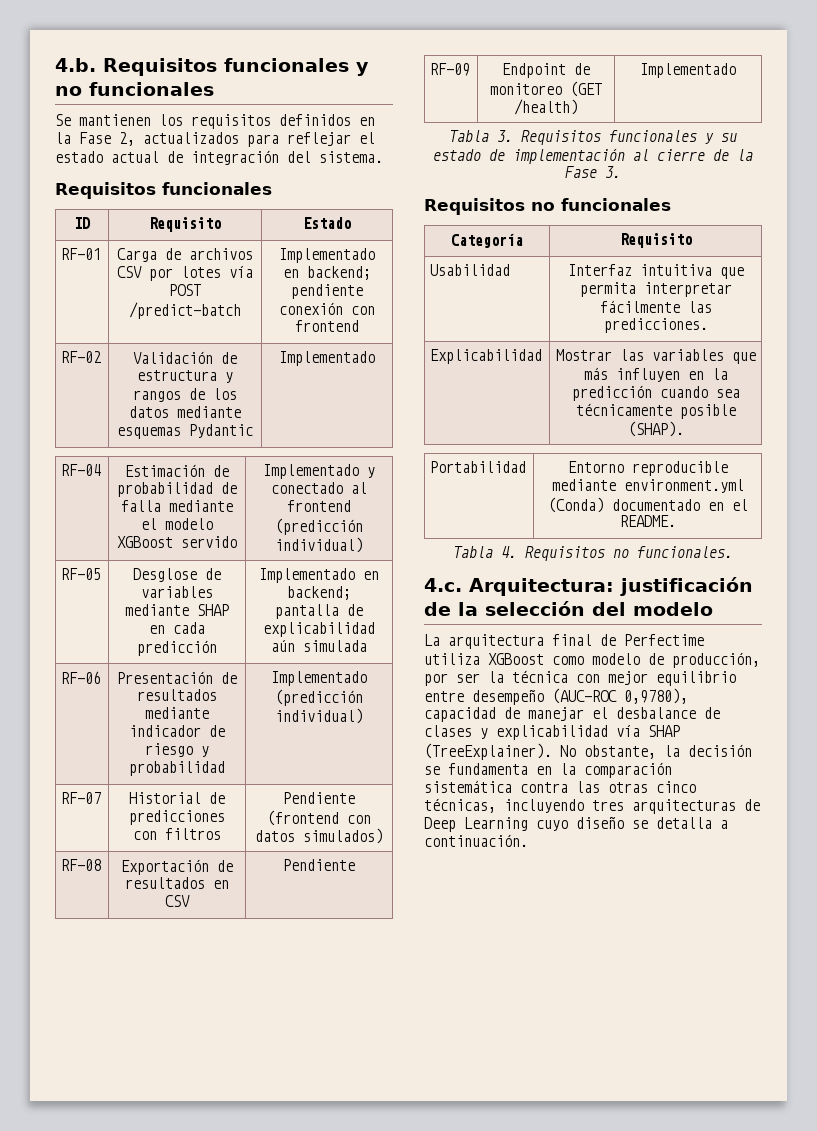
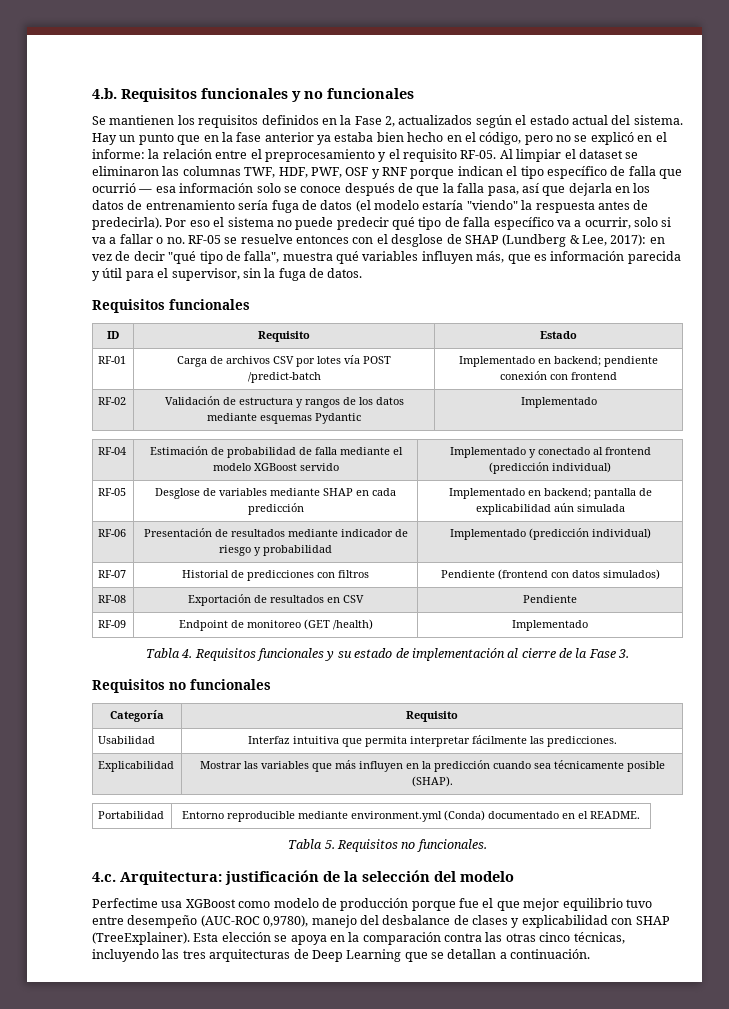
- Se mantienen los requisitos definidos en la Fase 2, actualizados para reflejar el estado actual de integración del sistema.
+ Se mantienen los requisitos definidos en la Fase 2, actualizados según el estado actual del sistema. Hay un punto que en la fase anterior ya estaba bien hecho en el código, pero no se explicó en el informe: la relación entre el preprocesamiento y el requisito RF-05. Al limpiar el dataset se eliminaron las columnas TWF, HDF, PWF, OSF y RNF porque indican el tipo específico de falla que ocurrió — esa información solo se conoce después de que la falla pasa, así que dejarla en los datos de entrenamiento sería fuga de datos (el modelo estaría "viendo" la respuesta antes de predecirla). Por eso el sistema no puede predecir qué tipo de falla específico va a ocurrir, solo si va a fallar o no. RF-05 se resuelve entonces con el desglose de SHAP (Lundberg & Lee, 2017): en vez de decir "qué tipo de falla", muestra qué variables influyen más, que es información parecida y útil para el supervisor, sin la fuga de datos.
- Tabla 3. Requisitos funcionales y su estado de implementación al cierre de la Fase 3.
+ Tabla 4. Requisitos funcionales y su estado de implementación al cierre de la Fase 3.
- Tabla 4. Requisitos no funcionales.
+ Tabla 5. Requisitos no funcionales.
- La arquitectura final de Perfectime utiliza XGBoost como modelo de producción, por ser la técnica con mejor equilibrio entre desempeño (AUC-ROC 0,9780), capacidad de manejar el desbalance de clases y explicabilidad vía SHAP (TreeExplainer).
+ Perfectime usa XGBoost como modelo de producción porque fue el que mejor equilibrio tuvo entre desempeño (AUC-ROC 0,9780), manejo del desbalance de clases y explicabilidad con SHAP (TreeExplainer).
- No obstante, la decisión se fundamenta en la comparación sistemática contra las otras cinco técnicas, incluyendo tres arquitecturas de Deep Learning cuyo diseño se detalla a continuación.
+ Esta elección se apoya en la comparación contra las otras cinco técnicas, incluyendo las tres arquitecturas de Deep Learning que se detallan a continuación.

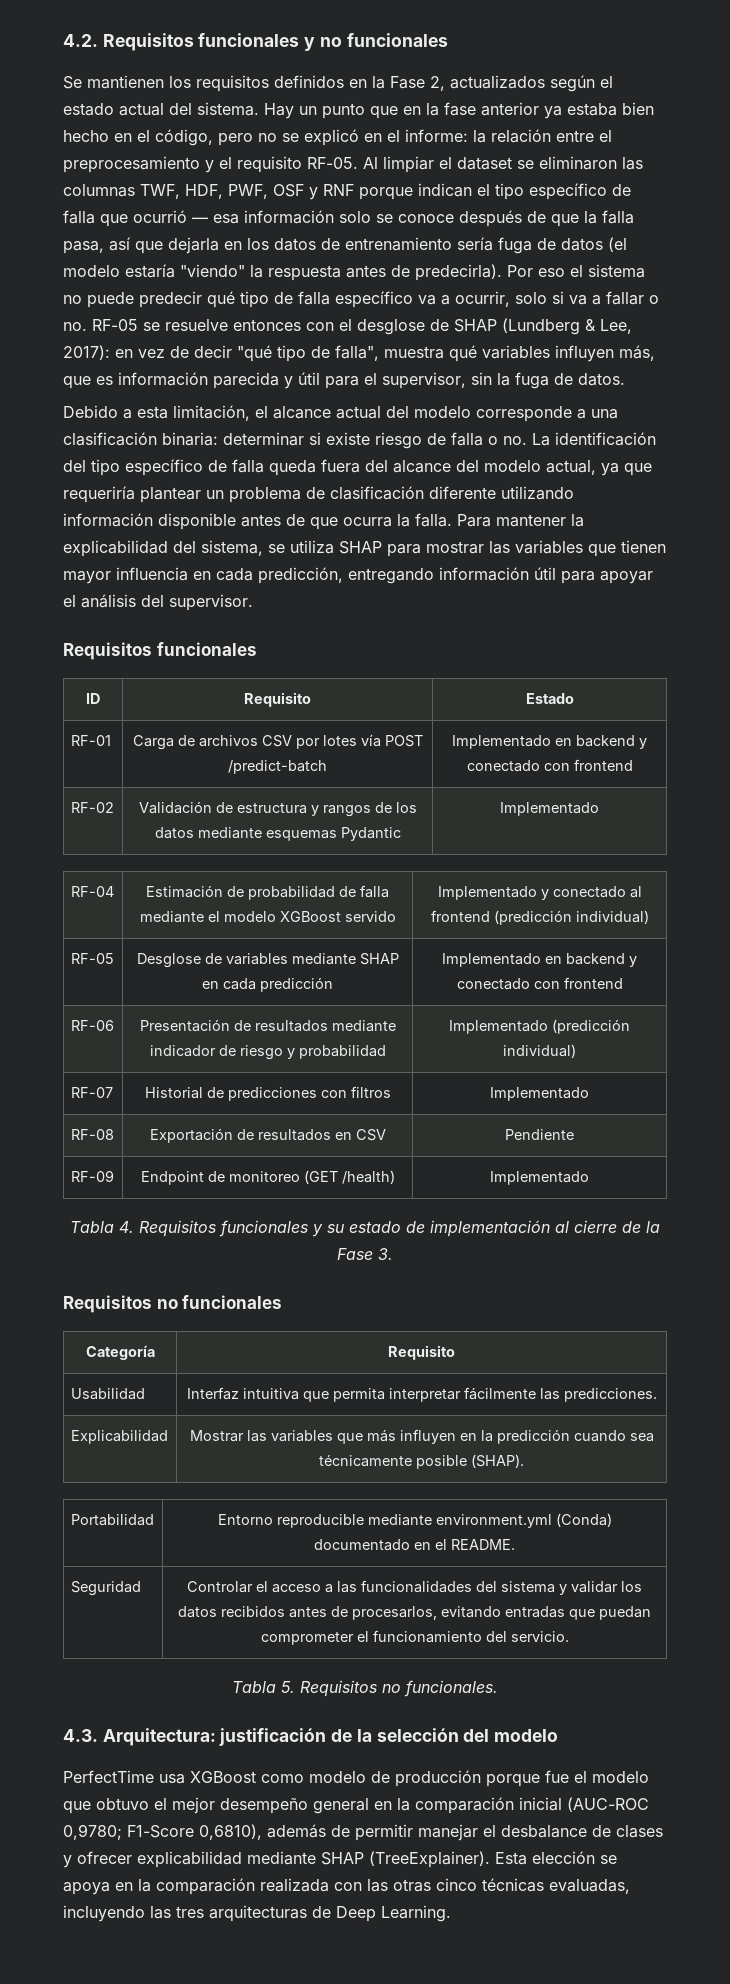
- 4.b. Requisitos funcionales y no funcionales
+ 4.2. Requisitos funcionales y no funcionales
+ Debido a esta limitación, el alcance actual del modelo corresponde a una clasificación binaria: determinar si existe riesgo de falla o no. La identificación del tipo específico de falla queda fuera del alcance del modelo actual, ya que requeriría plantear un problema de clasificación diferente utilizando información disponible antes de que ocurra la falla. Para mantener la explicabilidad del sistema, se utiliza SHAP para mostrar las variables que tienen mayor influencia en cada predicción, entregando información útil para apoyar el análisis del supervisor.
- RF-01 | Carga de archivos CSV por lotes vía POST /predict-batch | Implementado en backend; pendiente conexión con frontend
+ RF-01 | Carga de archivos CSV por lotes vía POST /predict-batch | Implementado en backend y conectado con frontend
- RF-05 | Desglose de variables mediante SHAP en cada predicción | Implementado en backend; pantalla de explicabilidad aún simulada
+ RF-05 | Desglose de variables mediante SHAP en cada predicción | Implementado en backend y conectado con frontend
- RF-07 | Historial de predicciones con filtros | Pendiente (frontend con datos simulados)
+ RF-07 | Historial de predicciones con filtros | Implementado
+ Seguridad | Controlar el acceso a las funcionalidades del sistema y validar los datos recibidos antes de procesarlos, evitando entradas que puedan comprometer el funcionamiento del servicio.
- 4.c. Arquitectura: justificación de la selección del modelo
+ 4.3. Arquitectura: justificación de la selección del modelo
- Perfectime usa XGBoost como modelo de producción porque fue el que mejor equilibrio tuvo entre desempeño (AUC-ROC 0,9780), manejo del desbalance de clases y explicabilidad con SHAP (TreeExplainer).
+ PerfectTime usa XGBoost como modelo de producción porque fue el modelo que obtuvo el mejor desempeño general en la comparación inicial (AUC-ROC 0,9780; F1-Score 0,6810), además de permitir manejar el desbalance de clases y ofrecer explicabilidad mediante SHAP (TreeExplainer).
- Esta elección se apoya en la comparación contra las otras cinco técnicas, incluyendo las tres arquitecturas de Deep Learning que se detallan a continuación.
+ Esta elección se apoya en la comparación realizada con las otras cinco técnicas evaluadas, incluyendo las tres arquitecturas de Deep Learning.

